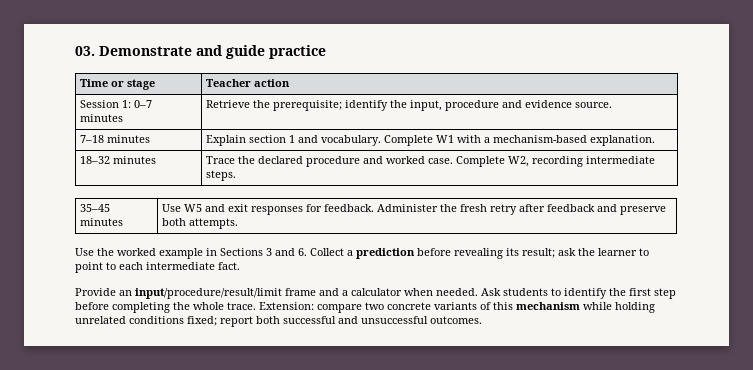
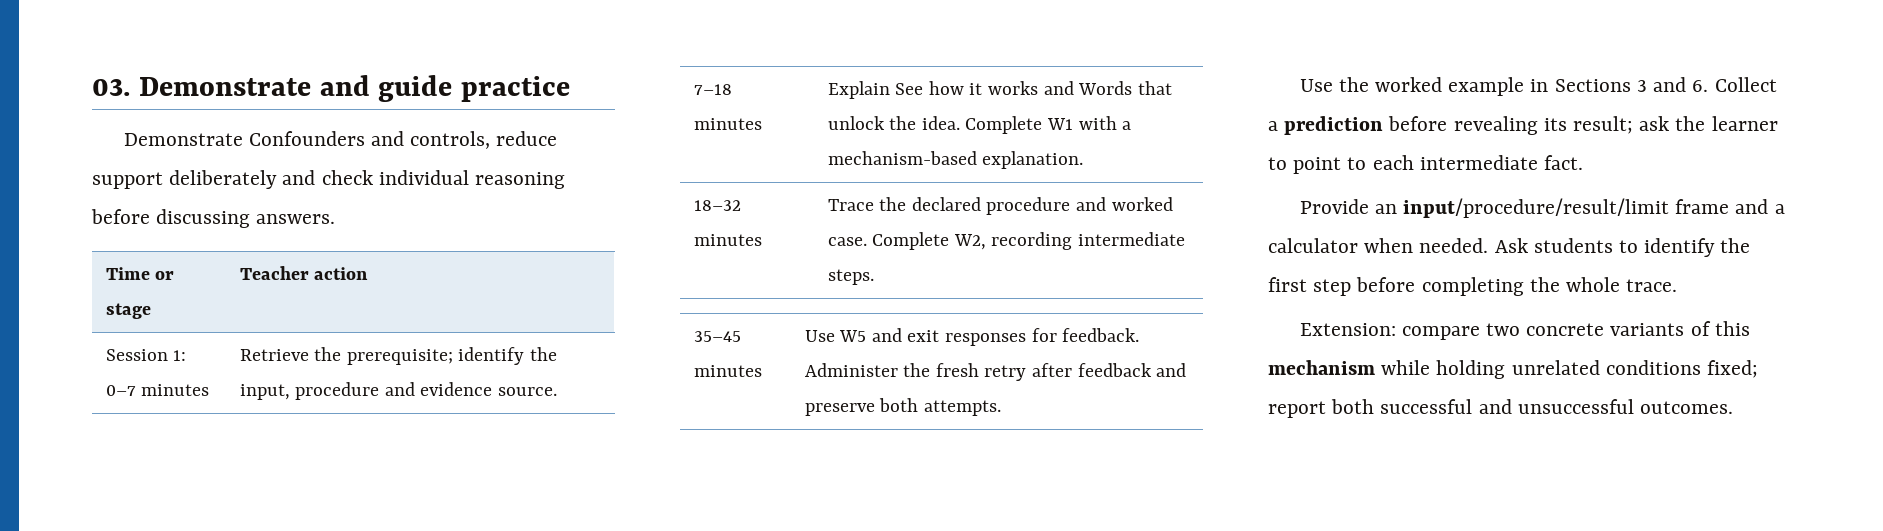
+ Demonstrate Confounders and controls, reduce support deliberately and check individual reasoning before discussing answers.
- 7–18 minutes | Explain section 1 and vocabulary. Complete W1 with a mechanism-based explanation.
+ 7–18 minutes | Explain See how it works and Words that unlock the idea. Complete W1 with a mechanism-based explanation.
- Ask students to identify the first step before completing the whole trace. Extension: compare two concrete variants of this mechanism while holding unrelated conditions fixed; report both successful and unsuccessful outcomes.
+ Ask students to identify the first step before completing the whole trace.
+ Extension: compare two concrete variants of this mechanism while holding unrelated conditions fixed; report both successful and unsuccessful outcomes.

